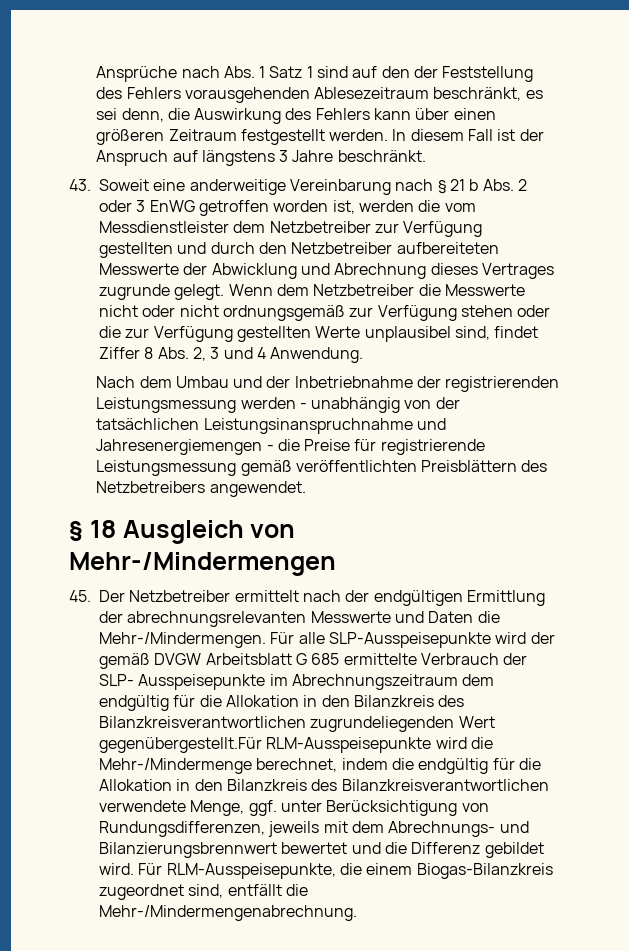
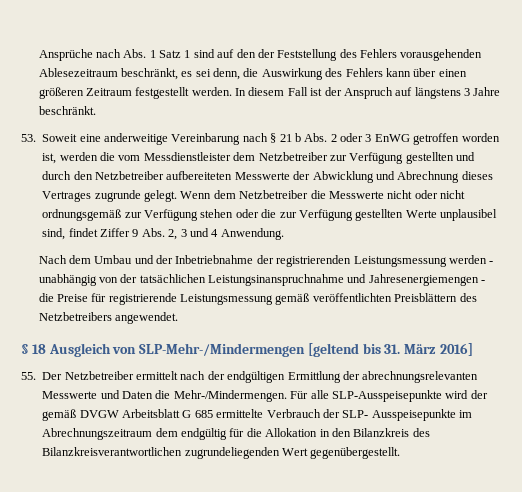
- 43. Soweit eine anderweitige Vereinbarung nach § 21 b Abs. 2 oder 3 EnWG getroffen worden ist, werden die vom Messdienstleister dem Netzbetreiber zur Verfügung gestellten und durch den Netzbetreiber aufbereiteten Messwerte der Abwicklung und Abrechnung dieses Vertrages zugrunde gelegt.
+ 53. Soweit eine anderweitige Vereinbarung nach § 21 b Abs. 2 oder 3 EnWG getroffen worden ist, werden die vom Messdienstleister dem Netzbetreiber zur Verfügung gestellten und durch den Netzbetreiber aufbereiteten Messwerte der Abwicklung und Abrechnung dieses Vertrages zugrunde gelegt.
- Wenn dem Netzbetreiber die Messwerte nicht oder nicht ordnungsgemäß zur Verfügung stehen oder die zur Verfügung gestellten Werte unplausibel sind, findet Ziffer 8 Abs. 2, 3 und 4 Anwendung.
+ Wenn dem Netzbetreiber die Messwerte nicht oder nicht ordnungsgemäß zur Verfügung stehen oder die zur Verfügung gestellten Werte unplausibel sind, findet Ziffer 9 Abs. 2, 3 und 4 Anwendung.
- § 18 Ausgleich von Mehr-/Mindermengen
- 45. Der Netzbetreiber ermittelt nach der endgültigen Ermittlung der abrechnungsrelevanten Messwerte und Daten die Mehr-/Mindermengen.
+ § 18 Ausgleich von SLP-Mehr-/Mindermengen [geltend bis 31. März 2016]
+ 55. Der Netzbetreiber ermittelt nach der endgültigen Ermittlung der abrechnungsrelevanten Messwerte und Daten die Mehr-/Mindermengen.
- Für alle SLP-Ausspeisepunkte wird der gemäß DVGW Arbeitsblatt G 685 ermittelte Verbrauch der SLP- Ausspeisepunkte im Abrechnungszeitraum dem endgültig für die Allokation in den Bilanzkreis des Bilanzkreisverantwortlichen zugrundeliegenden Wert gegenübergestellt.Für RLM-Ausspeisepunkte wird die Mehr-/Mindermenge berechnet, indem die endgültig für die Allokation in den Bilanzkreis des Bilanzkreisverantwortlichen verwendete Menge, ggf. unter Berücksichtigung von Rundungsdifferenzen, jeweils mit dem Abrechnungs- und Bilanzierungsbrennwert bewertet und die Differenz gebildet wird. Für RLM-Ausspeisepunkte, die einem Biogas-Bilanzkreis zugeordnet sind, entfällt die Mehr-/Mindermengenabrechnung.
+ Für alle SLP-Ausspeisepunkte wird der gemäß DVGW Arbeitsblatt G 685 ermittelte Verbrauch der SLP- Ausspeisepunkte im Abrechnungszeitraum dem endgültig für die Allokation in den Bilanzkreis des Bilanzkreisverantwortlichen zugrundeliegenden Wert gegenübergestellt.

